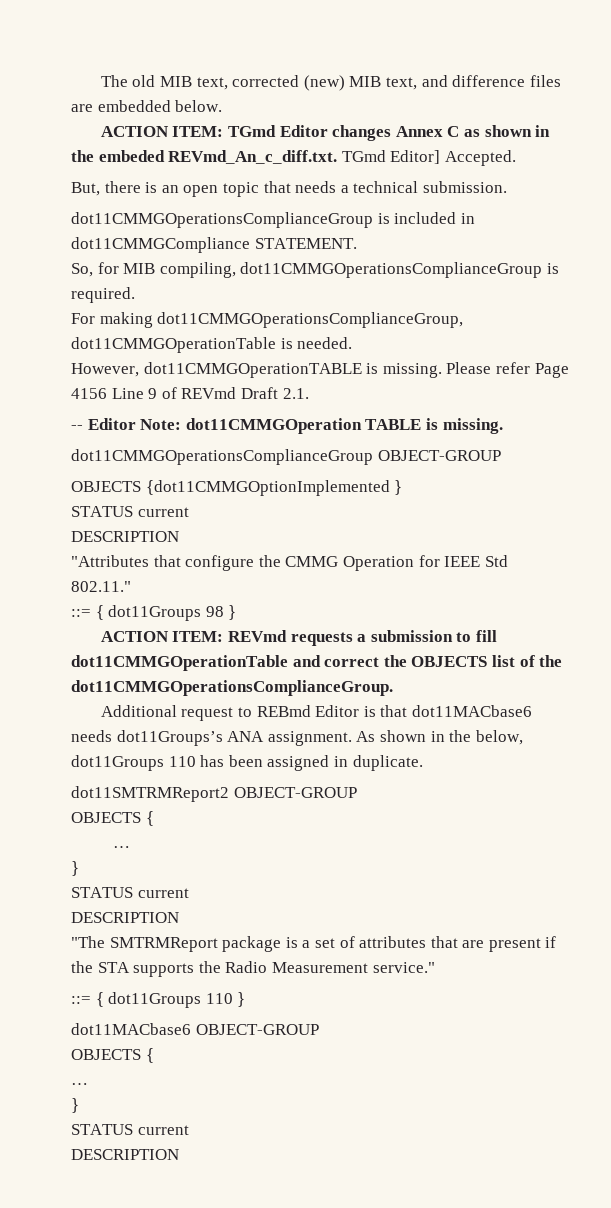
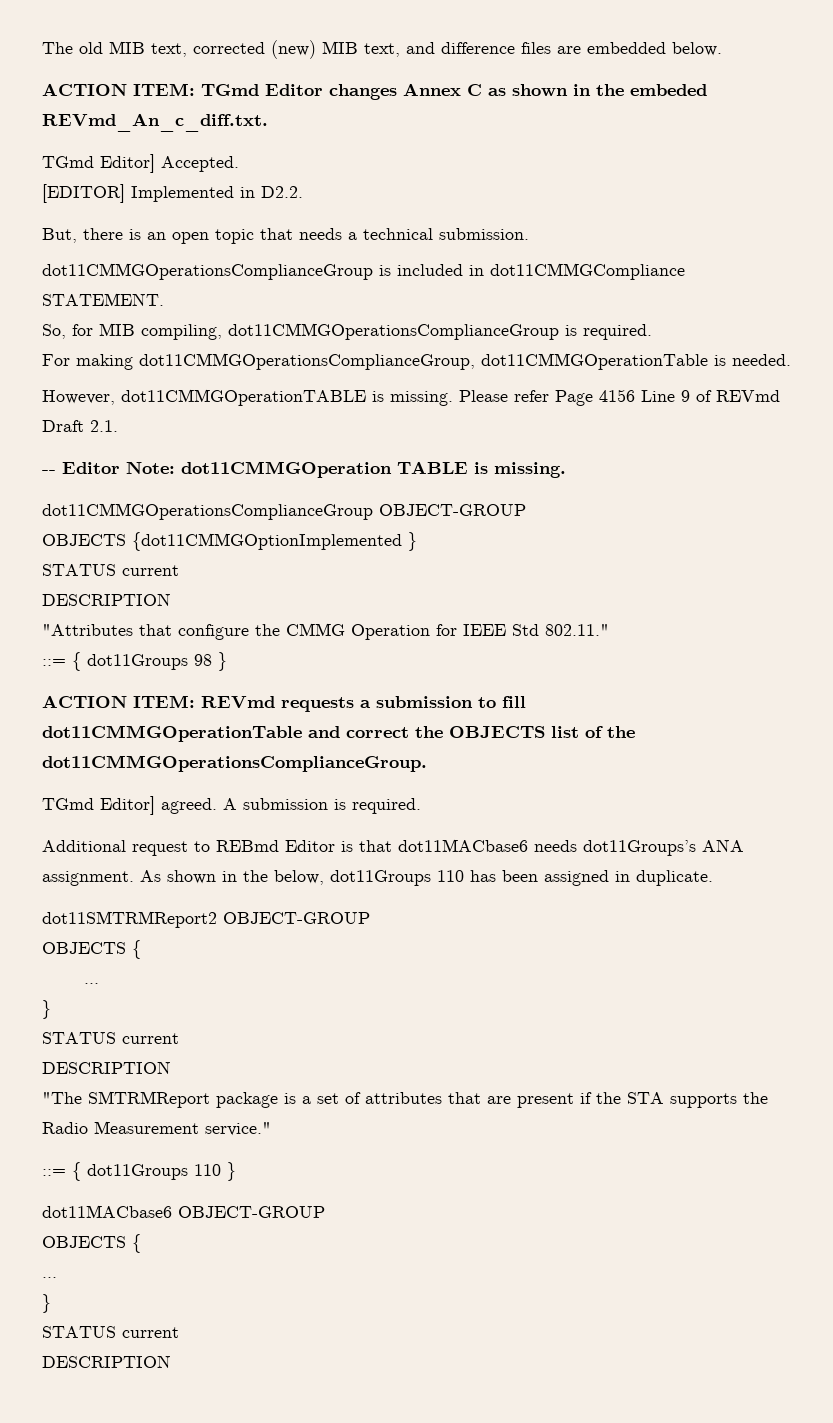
- ACTION ITEM: TGmd Editor changes Annex C as shown in the embeded REVmd_An_c_diff.txt. TGmd Editor] Accepted.
+ ACTION ITEM: TGmd Editor changes Annex C as shown in the embeded REVmd_An_c_diff.txt.
+ TGmd Editor] Accepted.
+ [EDITOR] Implemented in D2.2.
+ TGmd Editor] agreed. A submission is required.

